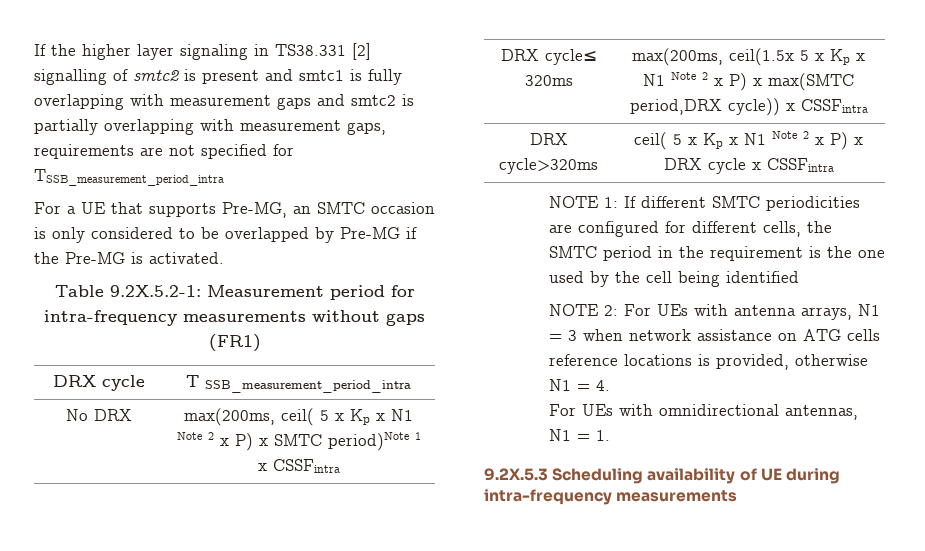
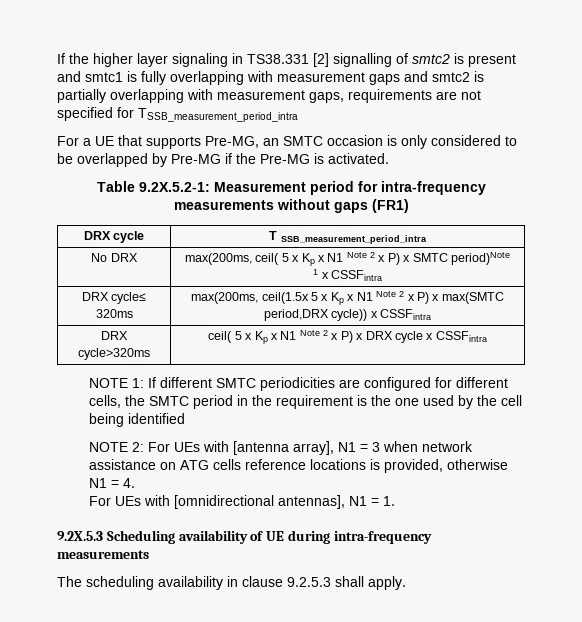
- NOTE 2: For UEs with antenna arrays, N1 = 3 when network assistance on ATG cells reference locations is provided, otherwise N1 = 4.
+ NOTE 2: For UEs with [antenna array], N1 = 3 when network assistance on ATG cells reference locations is provided, otherwise N1 = 4.
- For UEs with omnidirectional antennas, N1 = 1.
+ For UEs with [omnidirectional antennas], N1 = 1.
+ The scheduling availability in clause 9.2.5.3 shall apply.

